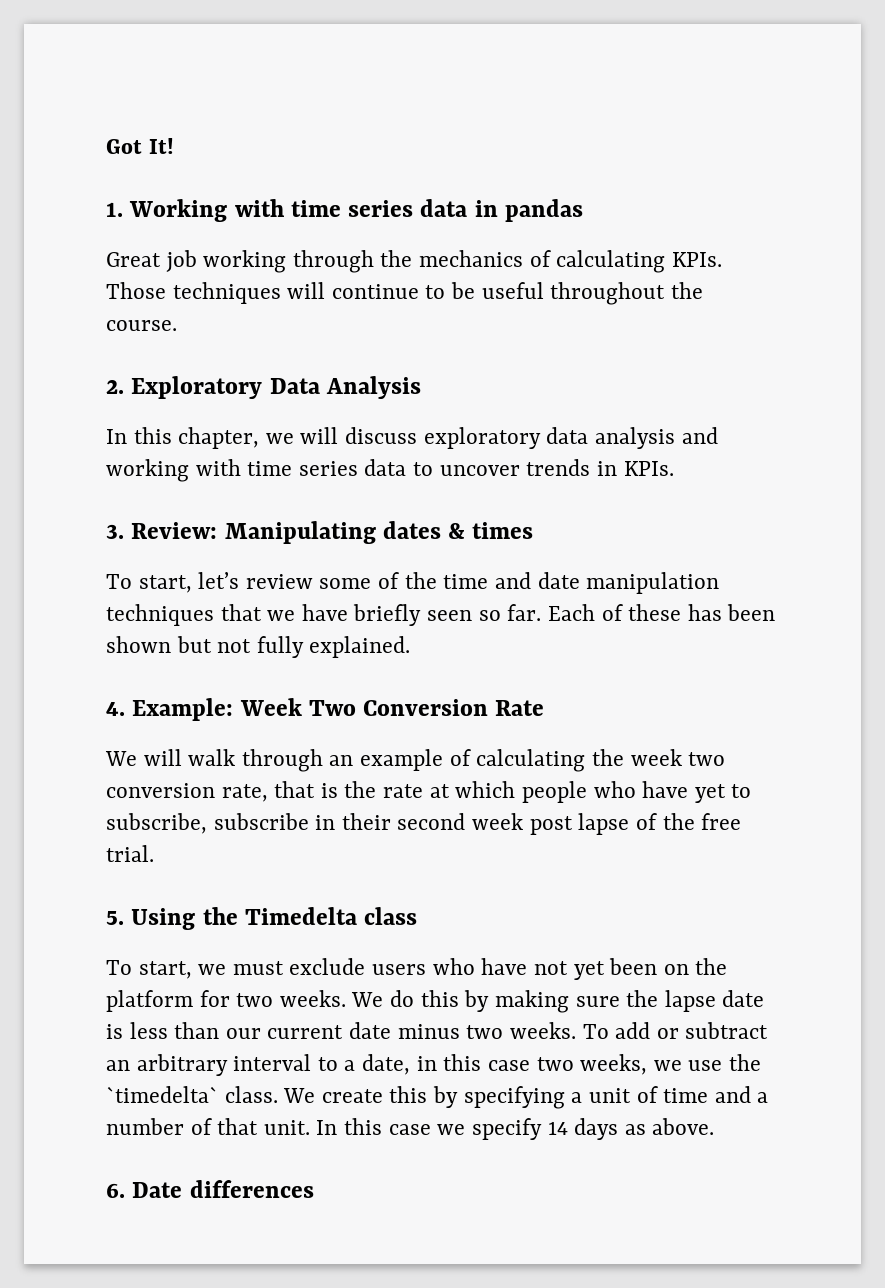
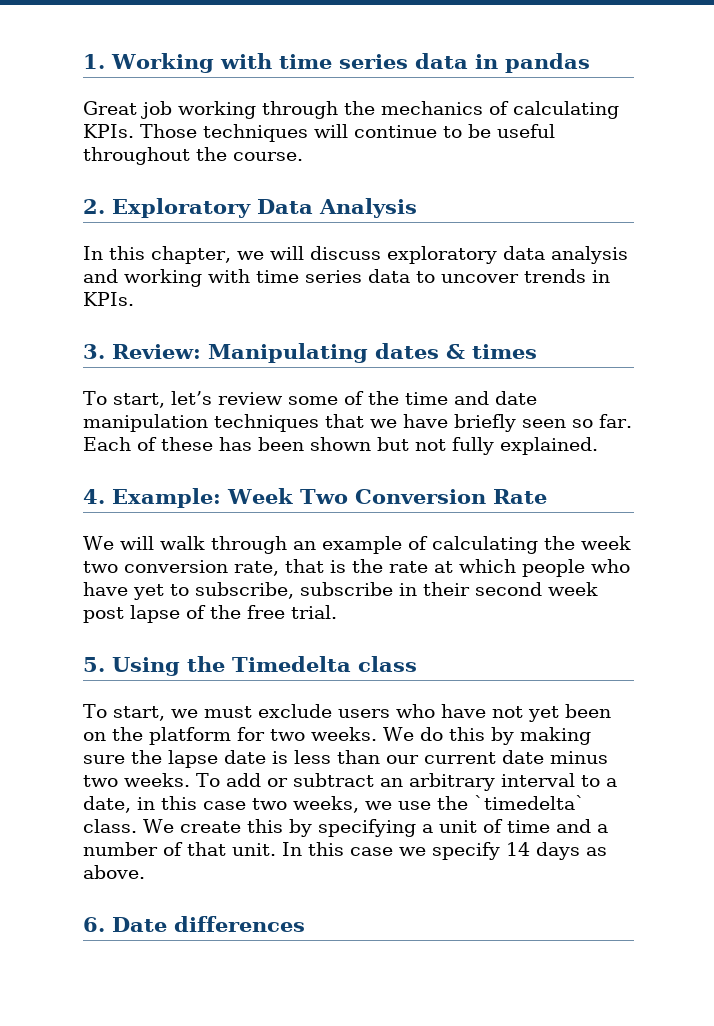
- Got It!

